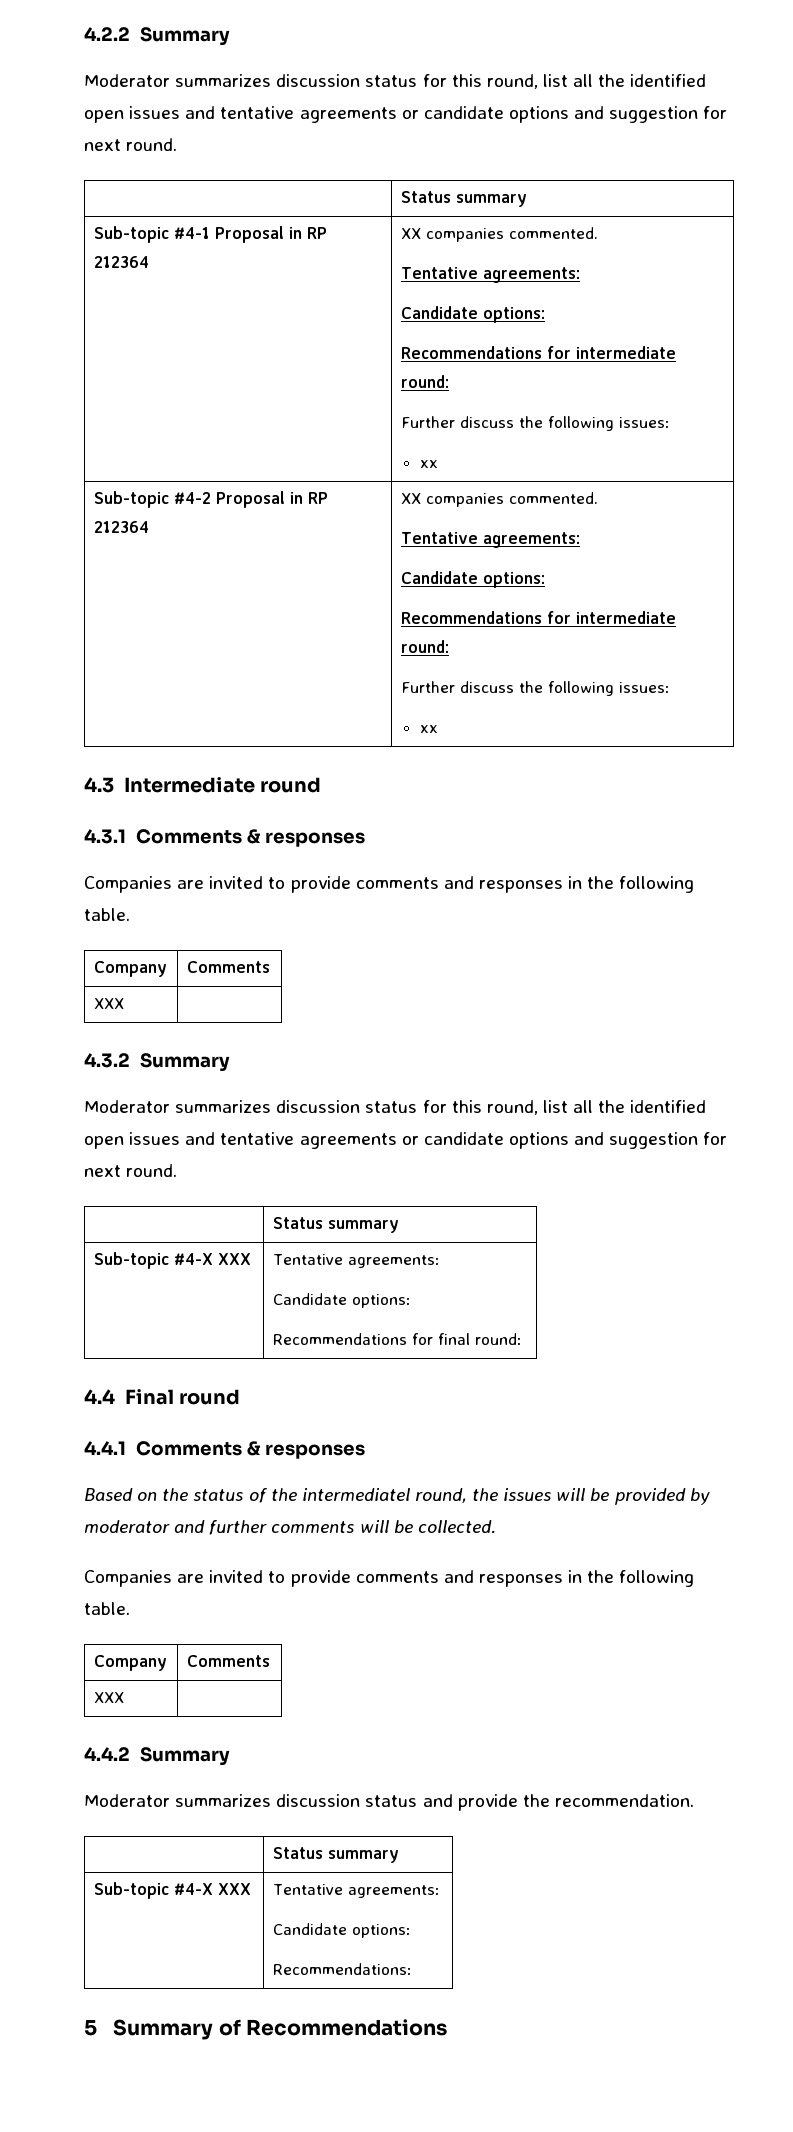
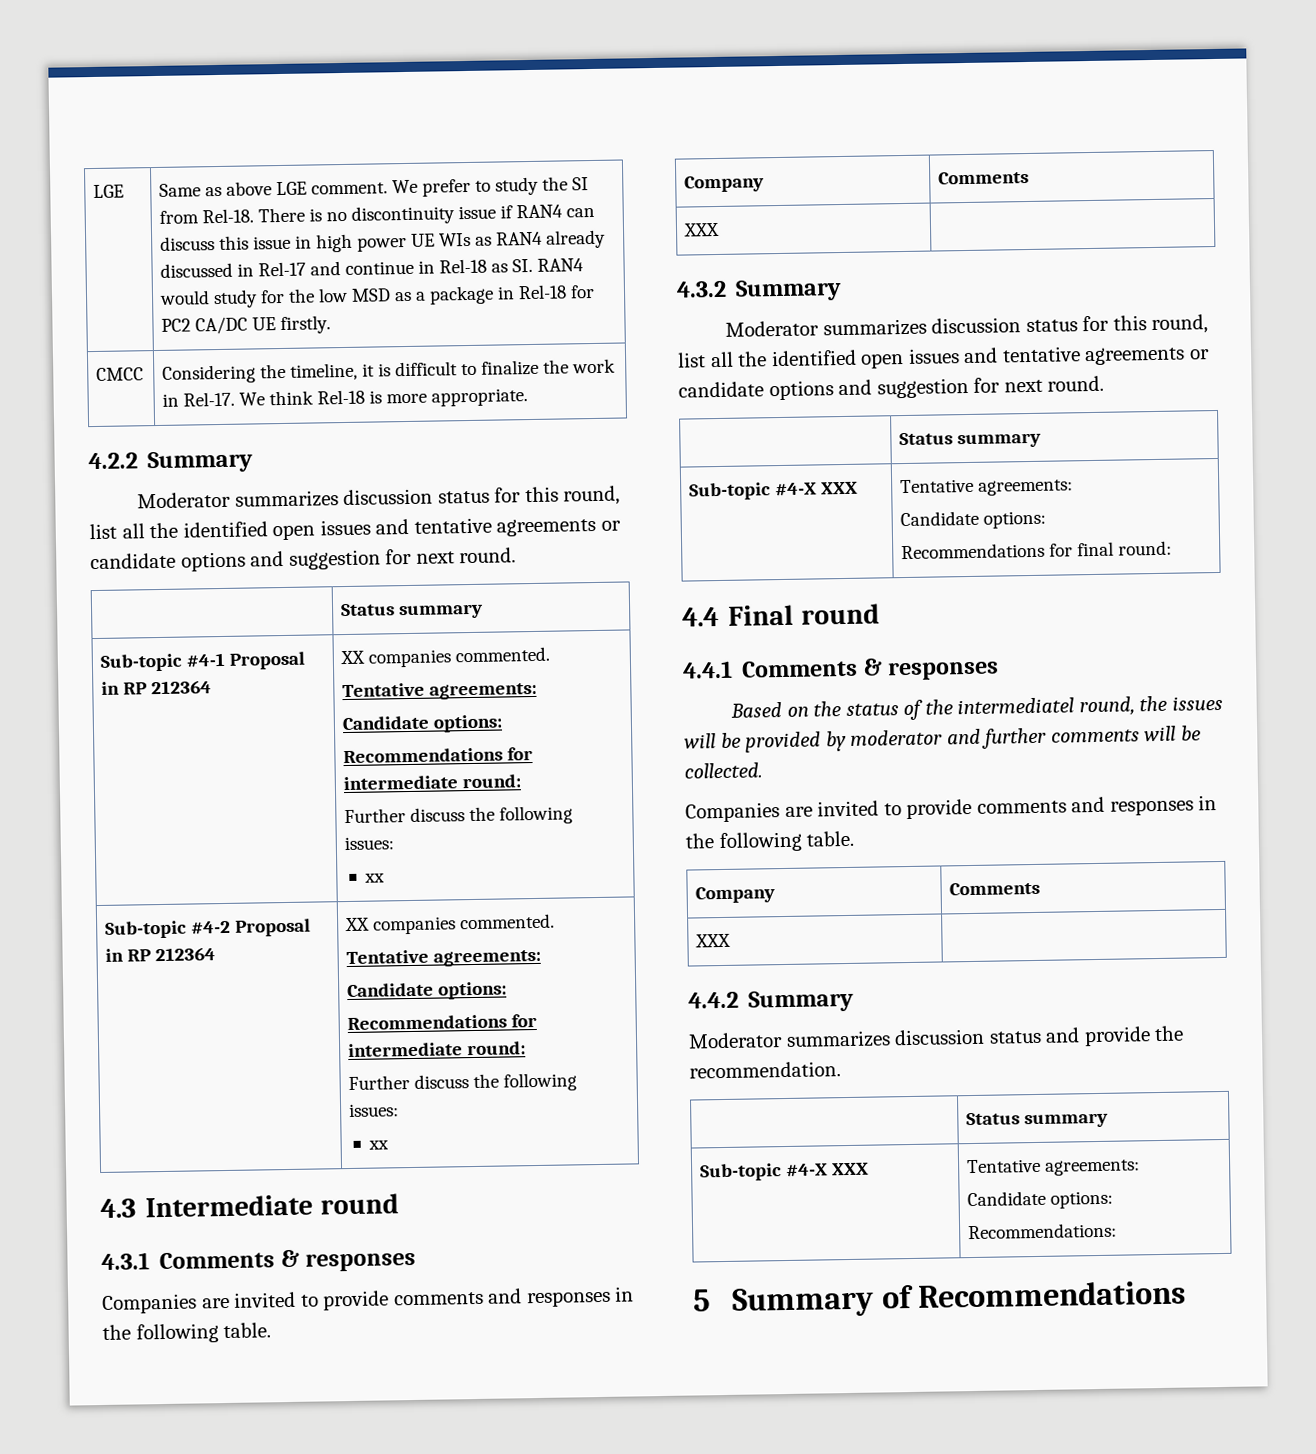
+ LGE | Same as above LGE comment. We prefer to study the SI from Rel-18. There is no discontinuity issue if RAN4 can discuss this issue in high power UE WIs as RAN4 already discussed in Rel-17 and continue in Rel-18 as SI. RAN4 would study for the low MSD as a package in Rel-18 for PC2 CA/DC UE firstly.
+ CMCC | Considering the timeline, it is difficult to finalize the work in Rel-17. We think Rel-18 is more appropriate.

